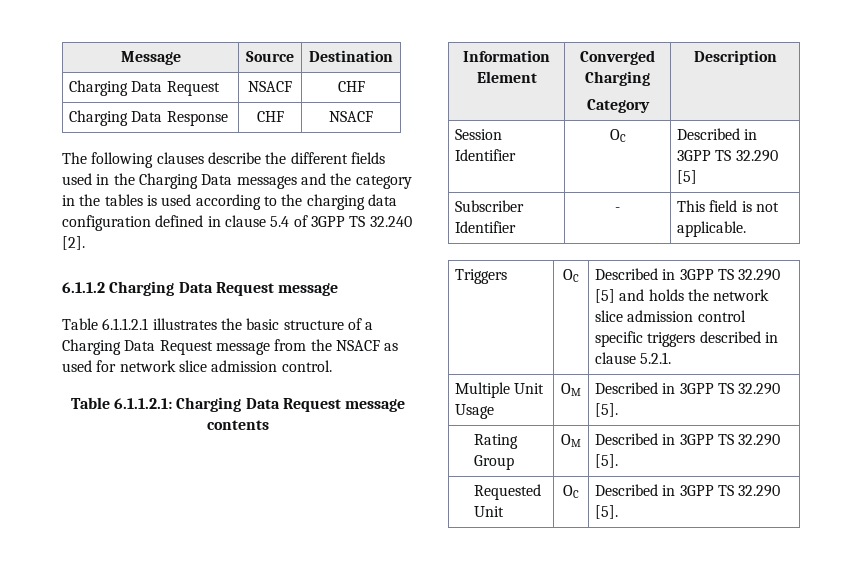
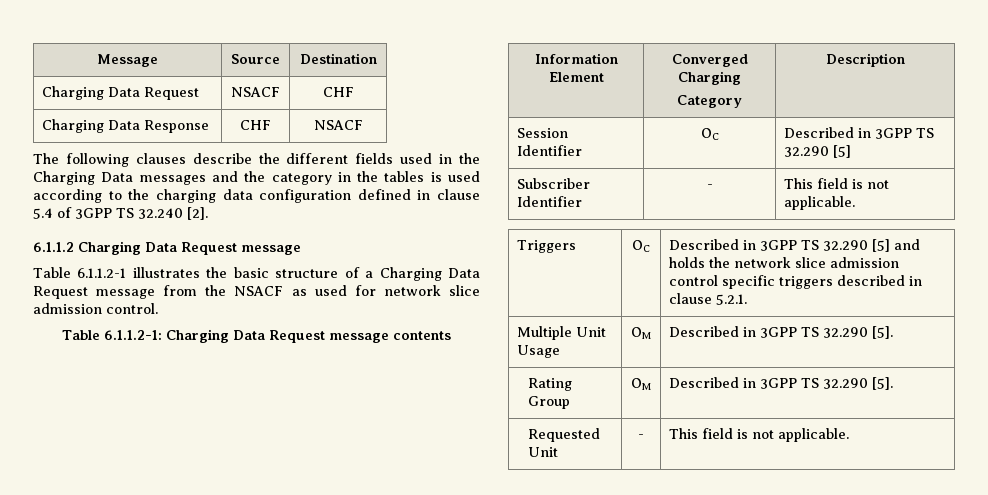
- Table 6.1.1.2.1 illustrates the basic structure of a Charging Data Request message from the NSACF as used for network slice admission control.
+ Table 6.1.1.2-1 illustrates the basic structure of a Charging Data Request message from the NSACF as used for network slice admission control.
- Table 6.1.1.2.1: Charging Data Request message contents
+ Table 6.1.1.2-1: Charging Data Request message contents
- Requested Unit | OC | Described in 3GPP TS 32.290 [5].
+ Requested Unit | - | This field is not applicable.

